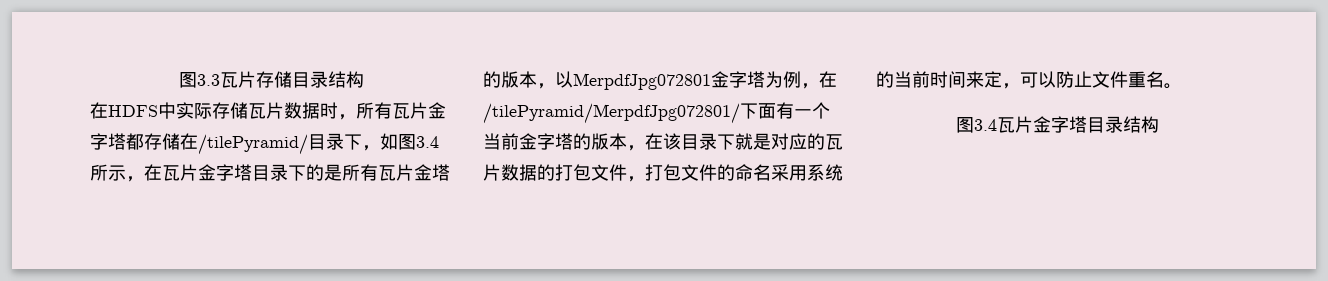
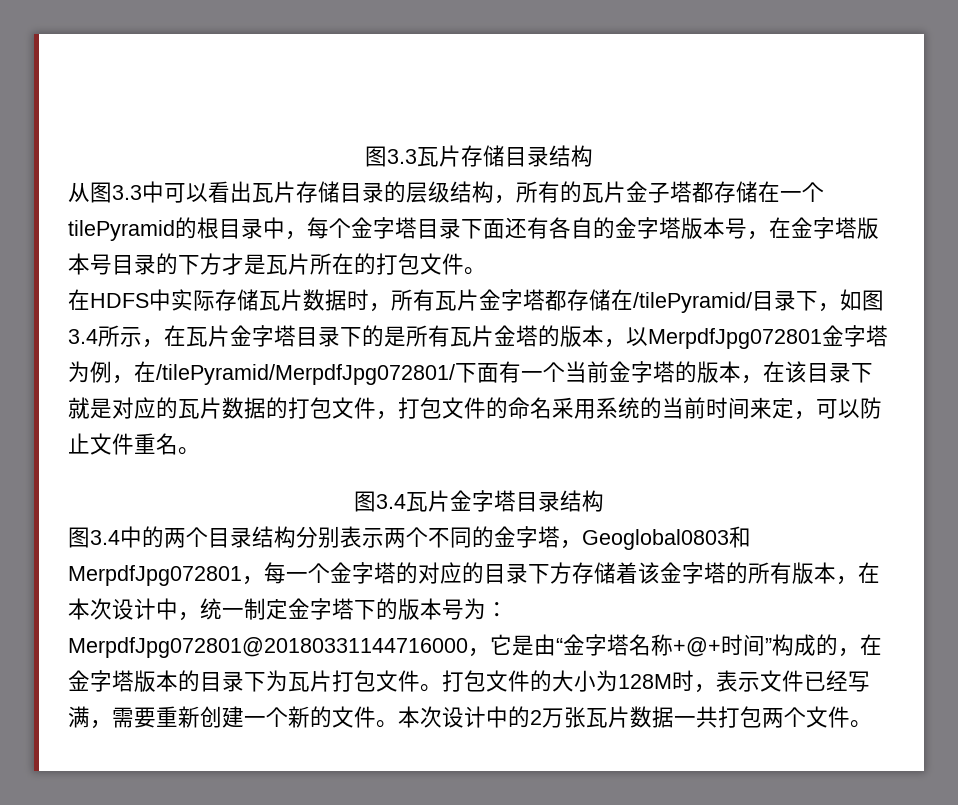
+ 从图3.3中可以看出瓦片存储目录的层级结构，所有的瓦片金子塔都存储在一个tilePyramid的根目录中，每个金字塔目录下面还有各自的金字塔版本号，在金字塔版本号目录的下方才是瓦片所在的打包文件。
+ 图3.4中的两个目录结构分别表示两个不同的金字塔，Geoglobal0803和MerpdfJpg072801，每一个金字塔的对应的目录下方存储着该金字塔的所有版本，在本次设计中，统一制定金字塔下的版本号为：MerpdfJpg072801@20180331144716000，它是由“金字塔名称+@+时间”构成的，在金字塔版本的目录下为瓦片打包文件。打包文件的大小为128M时，表示文件已经写满，需要重新创建一个新的文件。本次设计中的2万张瓦片数据一共打包两个文件。

